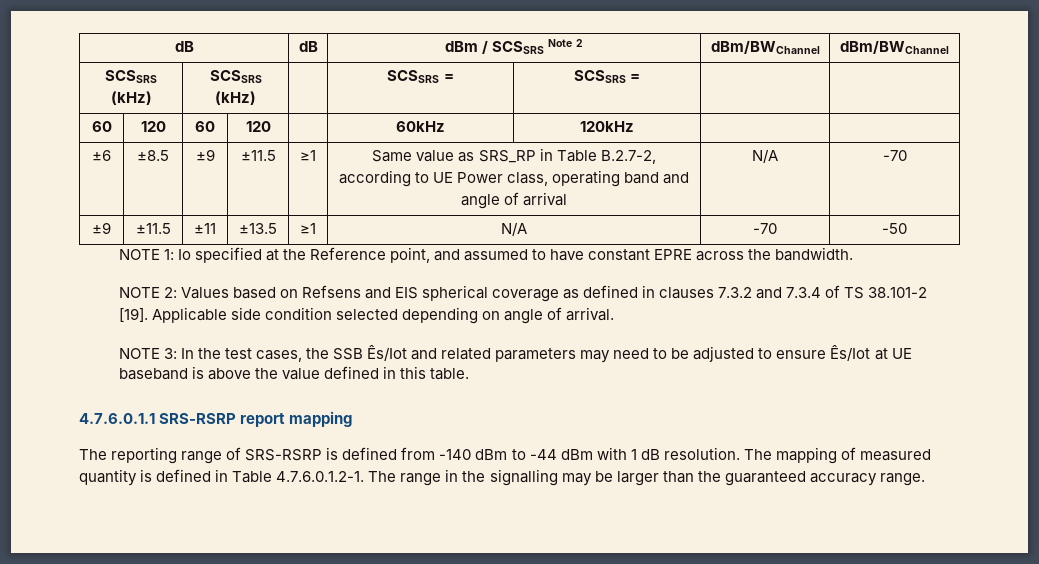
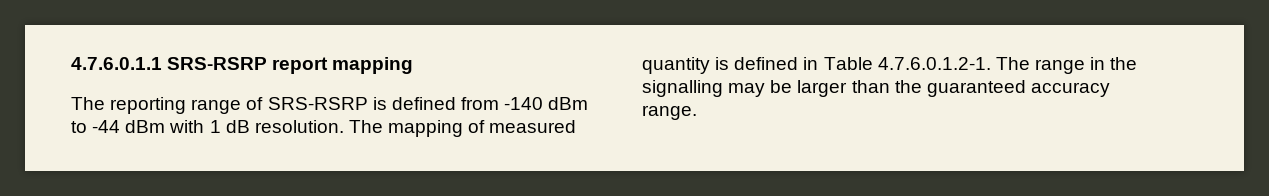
- dB | dB | dBm / SCSSRS Note 2 | dBm/BWChannel | dBm/BWChannel
- SCSSRS (kHz) | SCSSRS (kHz) | | SCSSRS = | SCSSRS = | |
- 60 | 120 | 60 | 120 | | 60kHz | 120kHz | |
- ±6 | ±8.5 | ±9 | ±11.5 | ≥1 | Same value as SRS_RP in Table B.2.7-2, according to UE Power class, operating band and angle of arrival | N/A | -70
- ±9 | ±11.5 | ±11 | ±13.5 | ≥1 | N/A | -70 | -50
- NOTE 1: Io specified at the Reference point, and assumed to have constant EPRE across the bandwidth.
- NOTE 2: Values based on Refsens and EIS spherical coverage as defined in clauses 7.3.2 and 7.3.4 of TS 38.101-2 [19]. Applicable side condition selected depending on angle of arrival.
- NOTE 3: In the test cases, the SSB Ês/Iot and related parameters may need to be adjusted to ensure Ês/Iot at UE baseband is above the value defined in this table.

